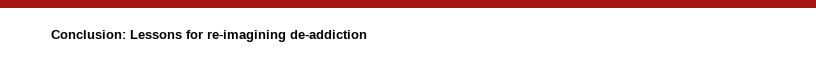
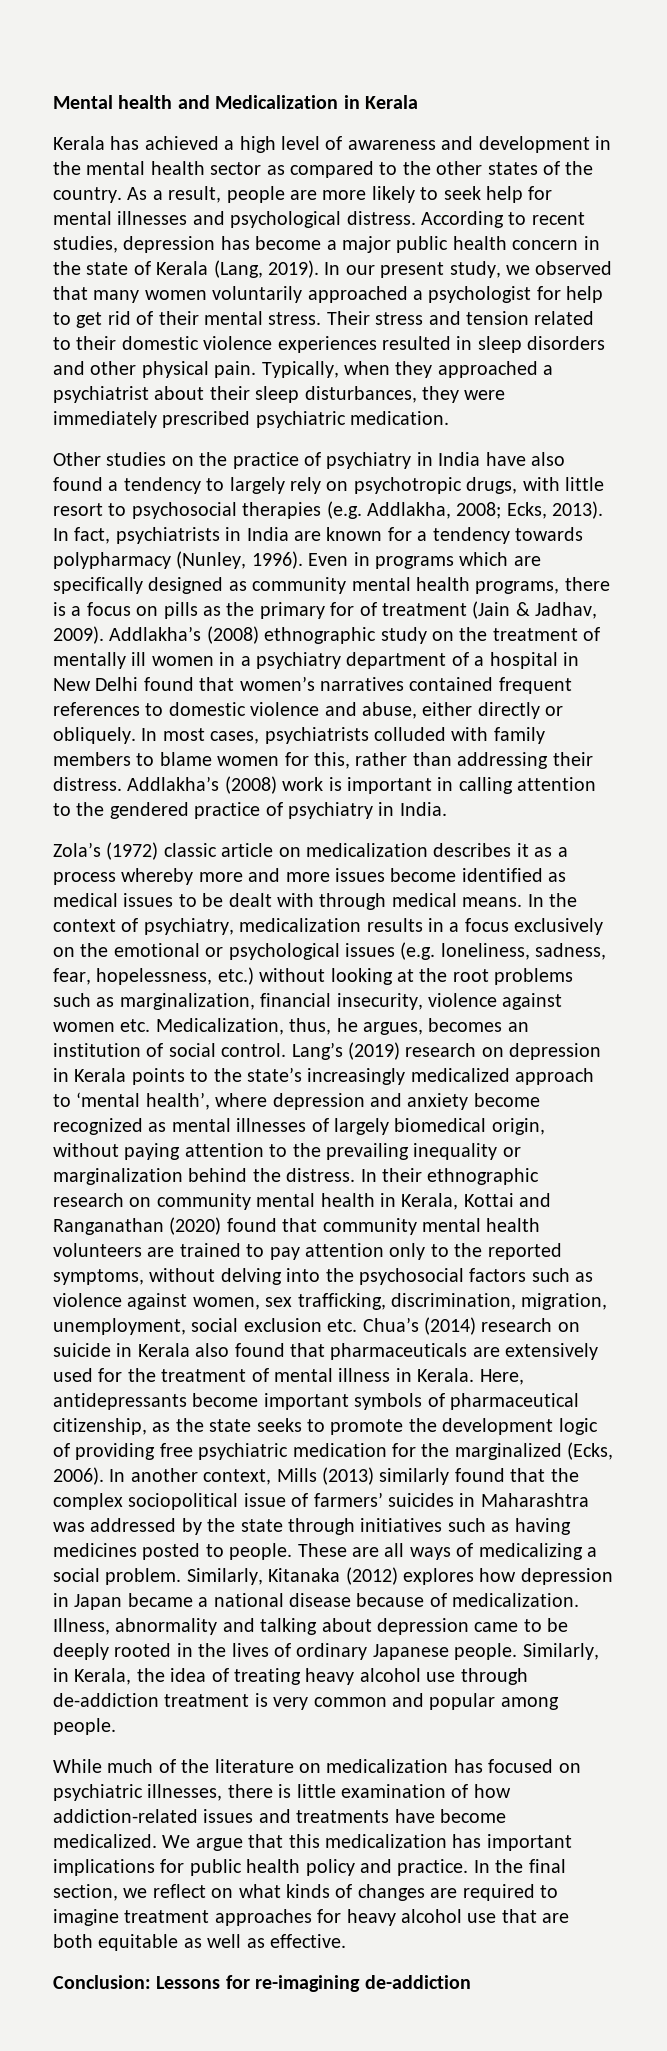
+ Mental health and Medicalization in Kerala
+ Kerala has achieved a high level of awareness and development in the mental health sector as compared to the other states of the country. As a result, people are more likely to seek help for mental illnesses and psychological distress. According to recent studies, depression has become a major public health concern in the state of Kerala (Lang, 2019). In our present study, we observed that many women voluntarily approached a psychologist for help to get rid of their mental stress. Their stress and tension related to their domestic violence experiences resulted in sleep disorders and other physical pain. Typically, when they approached a psychiatrist about their sleep disturbances, they were immediately prescribed psychiatric medication.
+ Other studies on the practice of psychiatry in India have also found a tendency to largely rely on psychotropic drugs, with little resort to psychosocial therapies (e.g. Addlakha, 2008; Ecks, 2013). In fact, psychiatrists in India are known for a tendency towards polypharmacy (Nunley, 1996). Even in programs which are specifically designed as community mental health programs, there is a focus on pills as the primary for of treatment (Jain & Jadhav, 2009). Addlakha’s (2008) ethnographic study on the treatment of mentally ill women in a psychiatry department of a hospital in New Delhi found that women’s narratives contained frequent references to domestic violence and abuse, either directly or obliquely. In most cases, psychiatrists colluded with family members to blame women for this, rather than addressing their distress. Addlakha’s (2008) work is important in calling attention to the gendered practice of psychiatry in India.
+ Zola’s (1972) classic article on medicalization describes it as a process whereby more and more issues become identified as medical issues to be dealt with through medical means. In the context of psychiatry, medicalization results in a focus exclusively on the emotional or psychological issues (e.g. loneliness, sadness, fear, hopelessness, etc.) without looking at the root problems such as marginalization, financial insecurity, violence against women etc. Medicalization, thus, he argues, becomes an institution of social control. Lang’s (2019) research on depression in Kerala points to the state’s increasingly medicalized approach to ‘mental health’, where depression and anxiety become recognized as mental illnesses of largely biomedical origin, without paying attention to the prevailing inequality or marginalization behind the distress. In their ethnographic research on community mental health in Kerala, Kottai and Ranganathan (2020) found that community mental health volunteers are trained to pay attention only to the reported symptoms, without delving into the psychosocial factors such as violence against women, sex trafficking, discrimination, migration, unemployment, social exclusion etc. Chua’s (2014) research on suicide in Kerala also found that pharmaceuticals are extensively used for the treatment of mental illness in Kerala. Here, antidepressants become important symbols of pharmaceutical citizenship, as the state seeks to promote the development logic of providing free psychiatric medication for the marginalized (Ecks, 2006). In another context, Mills (2013) similarly found that the complex sociopolitical issue of farmers’ suicides in Maharashtra was addressed by the state through initiatives such as having medicines posted to people. These are all ways of medicalizing a social problem. Similarly, Kitanaka (2012) explores how depression in Japan became a national disease because of medicalization. Illness, abnormality and talking about depression came to be deeply rooted in the lives of ordinary Japanese people. Similarly, in Kerala, the idea of treating heavy alcohol use through de-addiction treatment is very common and popular among people.
+ While much of the literature on medicalization has focused on psychiatric illnesses, there is little examination of how addiction-related issues and treatments have become medicalized. We argue that this medicalization has important implications for public health policy and practice. In the final section, we reflect on what kinds of changes are required to imagine treatment approaches for heavy alcohol use that are both equitable as well as effective.

